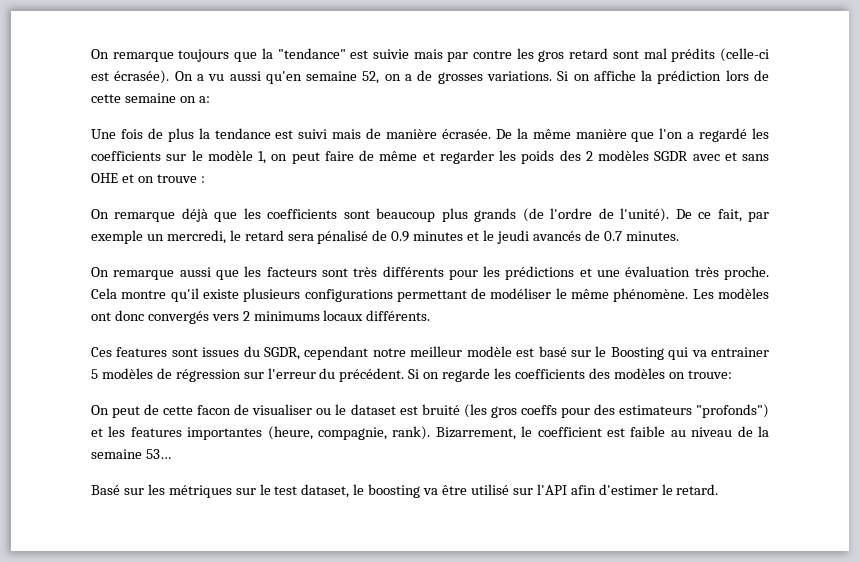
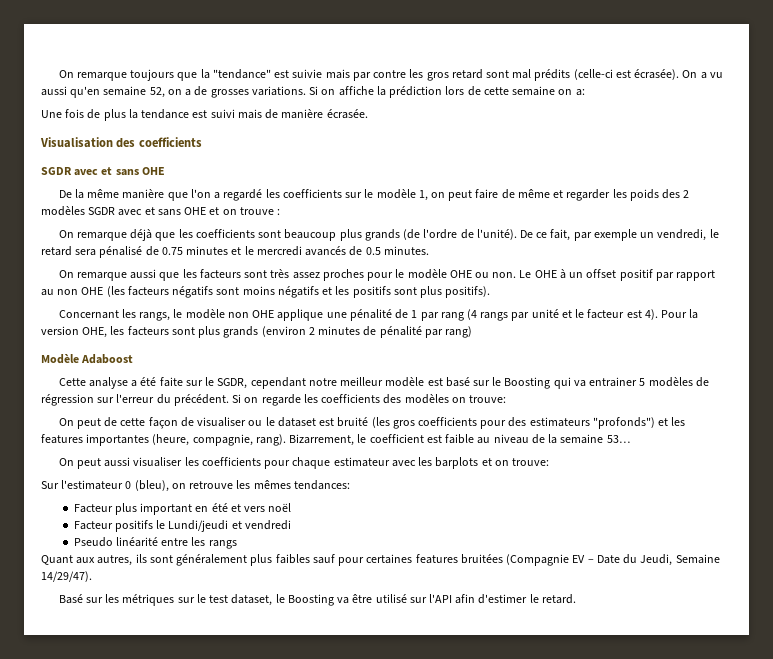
- Une fois de plus la tendance est suivi mais de manière écrasée. De la même manière que l'on a regardé les coefficients sur le modèle 1, on peut faire de même et regarder les poids des 2 modèles SGDR avec et sans OHE et on trouve :
+ Une fois de plus la tendance est suivi mais de manière écrasée.
+ Visualisation des coefficients
+ SGDR avec et sans OHE
+ De la même manière que l'on a regardé les coefficients sur le modèle 1, on peut faire de même et regarder les poids des 2 modèles SGDR avec et sans OHE et on trouve :
- De ce fait, par exemple un mercredi, le retard sera pénalisé de 0.9 minutes et le jeudi avancés de 0.7 minutes.
+ De ce fait, par exemple un vendredi, le retard sera pénalisé de 0.75 minutes et le mercredi avancés de 0.5 minutes.
- On remarque aussi que les facteurs sont très différents pour les prédictions et une évaluation très proche. Cela montre qu'il existe plusieurs configurations permettant de modéliser le même phénomène. Les modèles ont donc convergés vers 2 minimums locaux différents.
- Ces features sont issues du SGDR, cependant notre meilleur modèle est basé sur le Boosting qui va entrainer 5 modèles de régression sur l'erreur du précédent.
+ On remarque aussi que les facteurs sont très assez proches pour le modèle OHE ou non. Le OHE à un offset positif par rapport au non OHE (les facteurs négatifs sont moins négatifs et les positifs sont plus positifs).
+ Concernant les rangs, le modèle non OHE applique une pénalité de 1 par rang (4 rangs par unité et le facteur est 4). Pour la version OHE, les facteurs sont plus grands (environ 2 minutes de pénalité par rang)
+ Modèle Adaboost
+ Cette analyse a été faite sur le SGDR, cependant notre meilleur modèle est basé sur le Boosting qui va entrainer 5 modèles de régression sur l'erreur du précédent.
- On peut de cette facon de visualiser ou le dataset est bruité (les gros coeffs pour des estimateurs "profonds") et les features importantes (heure, compagnie, rank).
+ On peut de cette façon de visualiser ou le dataset est bruité (les gros coefficients pour des estimateurs "profonds") et les features importantes (heure, compagnie, rang).
+ On peut aussi visualiser les coefficients pour chaque estimateur avec les barplots et on trouve:
+ Sur l'estimateur 0 (bleu), on retrouve les mêmes tendances:
+ Facteur plus important en été et vers noël
+ Facteur positifs le Lundi/jeudi et vendredi
+ Pseudo linéarité entre les rangs
+ Quant aux autres, ils sont généralement plus faibles sauf pour certaines features bruitées (Compagnie EV – Date du Jeudi, Semaine 14/29/47).
- Basé sur les métriques sur le test dataset, le boosting va être utilisé sur l'API afin d'estimer le retard.
+ Basé sur les métriques sur le test dataset, le Boosting va être utilisé sur l'API afin d'estimer le retard.

